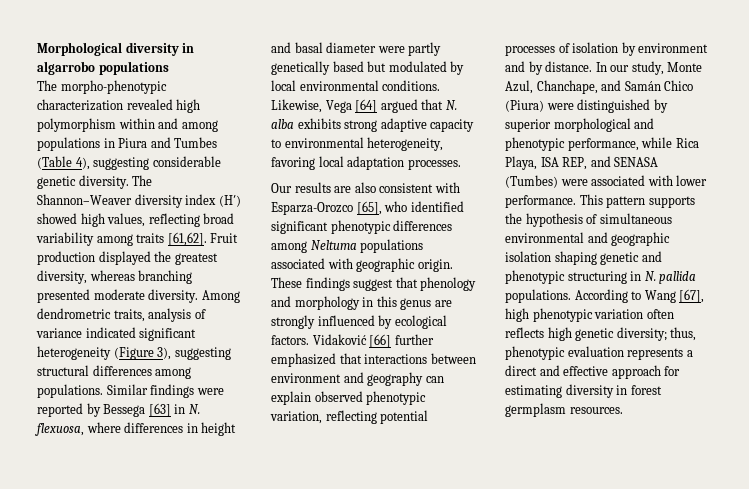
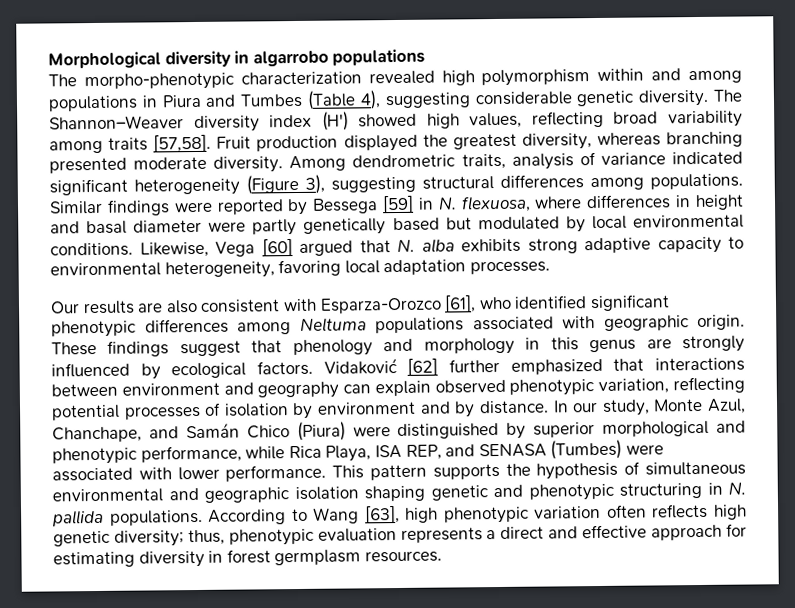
- The Shannon–Weaver diversity index (H′) showed high values, reflecting broad variability among traits [61,62].
+ The Shannon–Weaver diversity index (H′) showed high values, reflecting broad variability among traits [57,58].
- Similar findings were reported by Bessega [63] in N. flexuosa, where differences in height and basal diameter were partly genetically based but modulated by local environmental conditions.
+ Similar findings were reported by Bessega [59] in N. flexuosa, where differences in height and basal diameter were partly genetically based but modulated by local environmental conditions.
- Likewise, Vega [64] argued that N. alba exhibits strong adaptive capacity to environmental heterogeneity, favoring local adaptation processes.
+ Likewise, Vega [60] argued that N. alba exhibits strong adaptive capacity to environmental heterogeneity, favoring local adaptation processes.
- Our results are also consistent with Esparza-Orozco [65], who identified significant phenotypic differences among Neltuma populations associated with geographic origin.
+ Our results are also consistent with Esparza-Orozco [61], who identified significant phenotypic differences among Neltuma populations associated with geographic origin.
- Vidaković [66] further emphasized that interactions between environment and geography can explain observed phenotypic variation, reflecting potential processes of isolation by environment and by distance.
+ Vidaković [62] further emphasized that interactions between environment and geography can explain observed phenotypic variation, reflecting potential processes of isolation by environment and by distance.
- According to Wang [67], high phenotypic variation often reflects high genetic diversity; thus, phenotypic evaluation represents a direct and effective approach for estimating diversity in forest germplasm resources.
+ According to Wang [63], high phenotypic variation often reflects high genetic diversity; thus, phenotypic evaluation represents a direct and effective approach for estimating diversity in forest germplasm resources.

